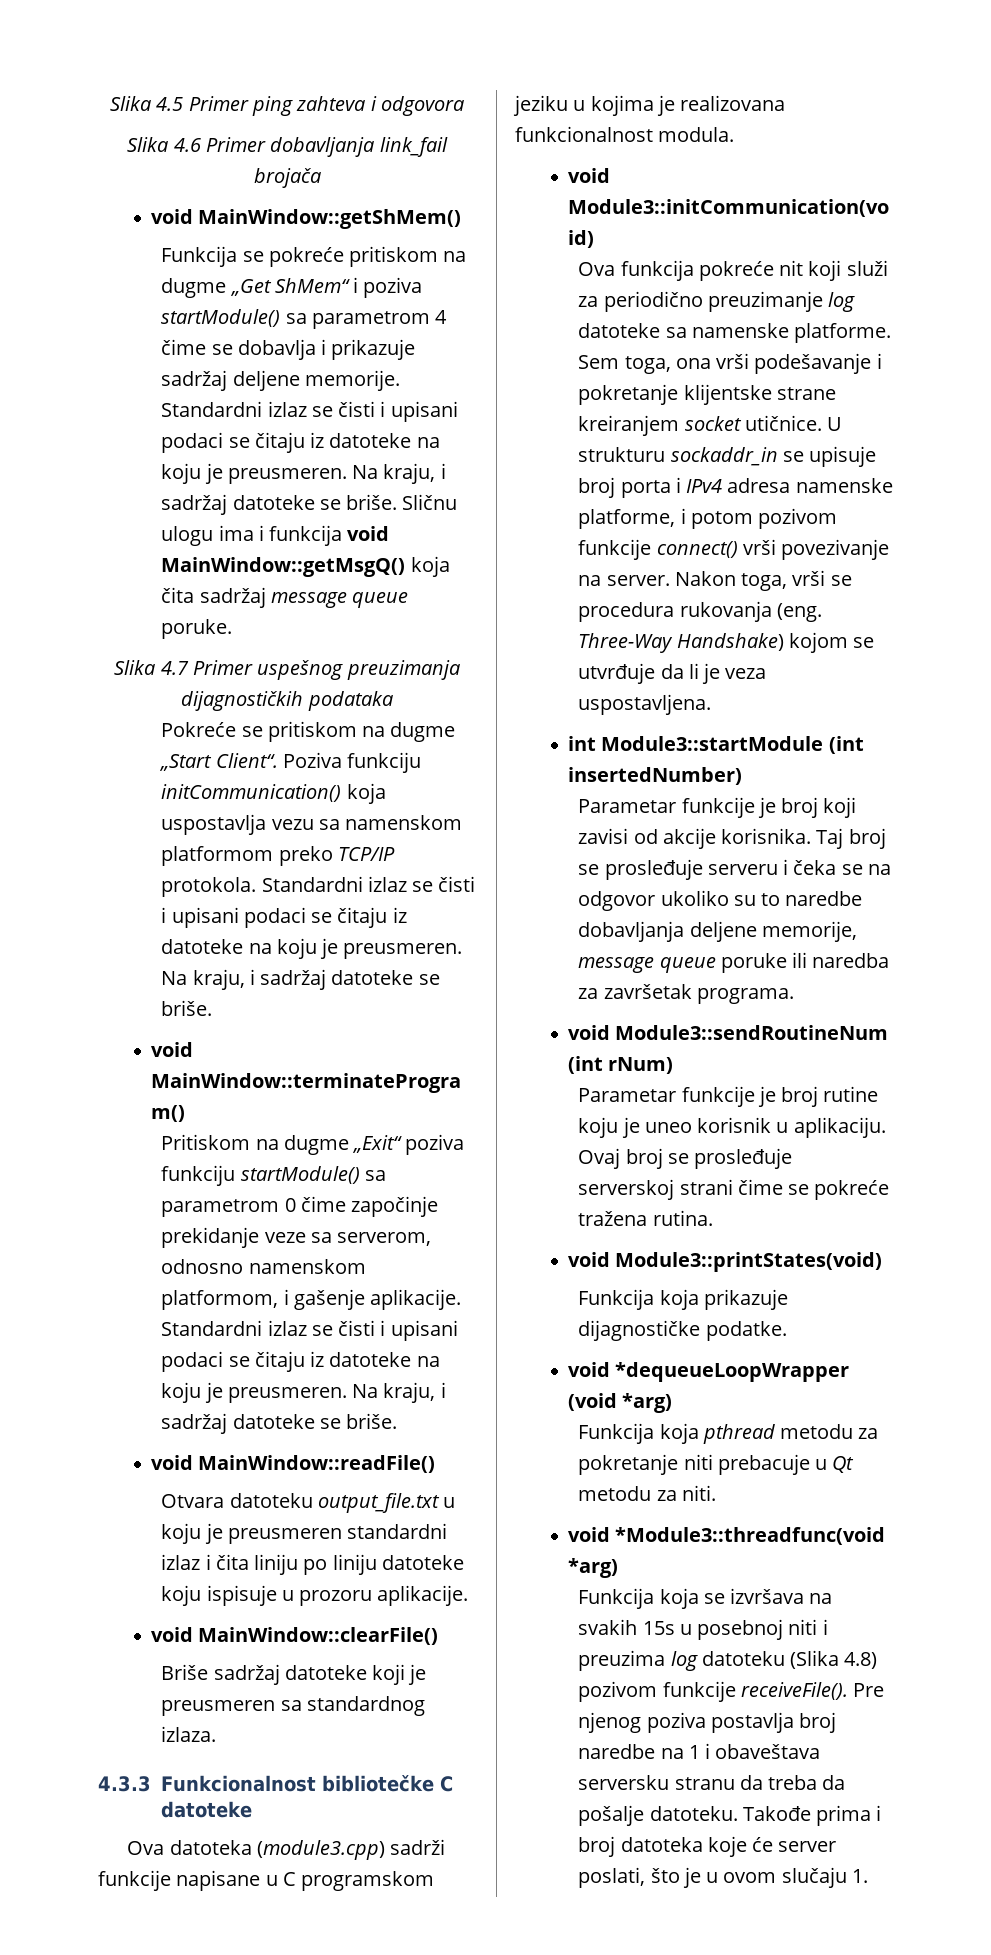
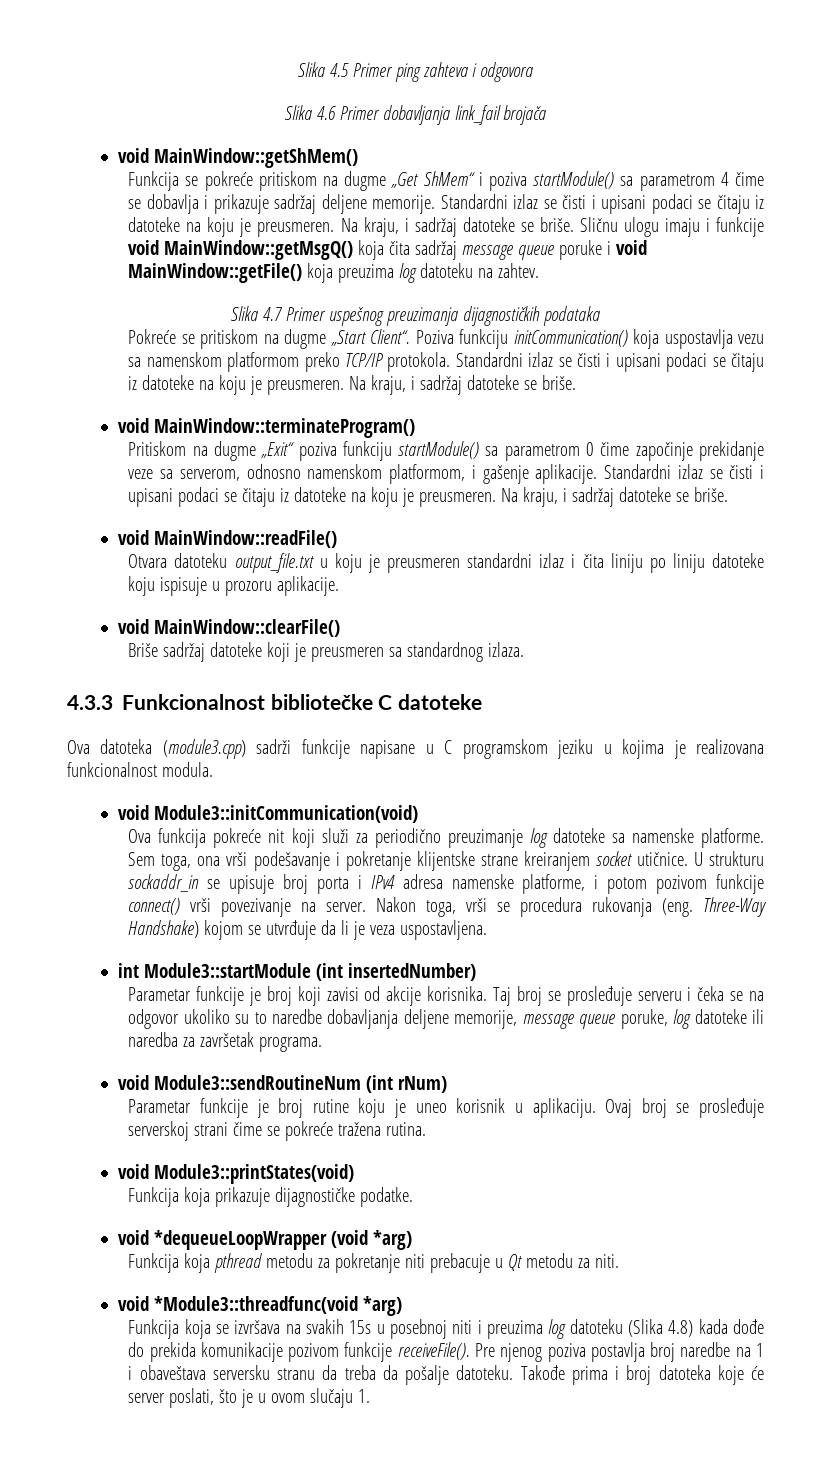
- Sličnu ulogu ima i funkcija void MainWindow::getMsgQ() koja čita sadržaj message queue poruke.
+ Sličnu ulogu imaju i funkcije void MainWindow::getMsgQ() koja čita sadržaj message queue poruke i void MainWindow::getFile() koja preuzima log datoteku na zahtev.
- Taj broj se prosleđuje serveru i čeka se na odgovor ukoliko su to naredbe dobavljanja deljene memorije, message queue poruke ili naredba za završetak programa.
+ Taj broj se prosleđuje serveru i čeka se na odgovor ukoliko su to naredbe dobavljanja deljene memorije, message queue poruke, log datoteke ili naredba za završetak programa.
- Funkcija koja se izvršava na svakih 15s u posebnoj niti i preuzima log datoteku (Slika 4.8) pozivom funkcije receiveFile().
+ Funkcija koja se izvršava na svakih 15s u posebnoj niti i preuzima log datoteku (Slika 4.8) kada dođe do prekida komunikacije pozivom funkcije receiveFile().

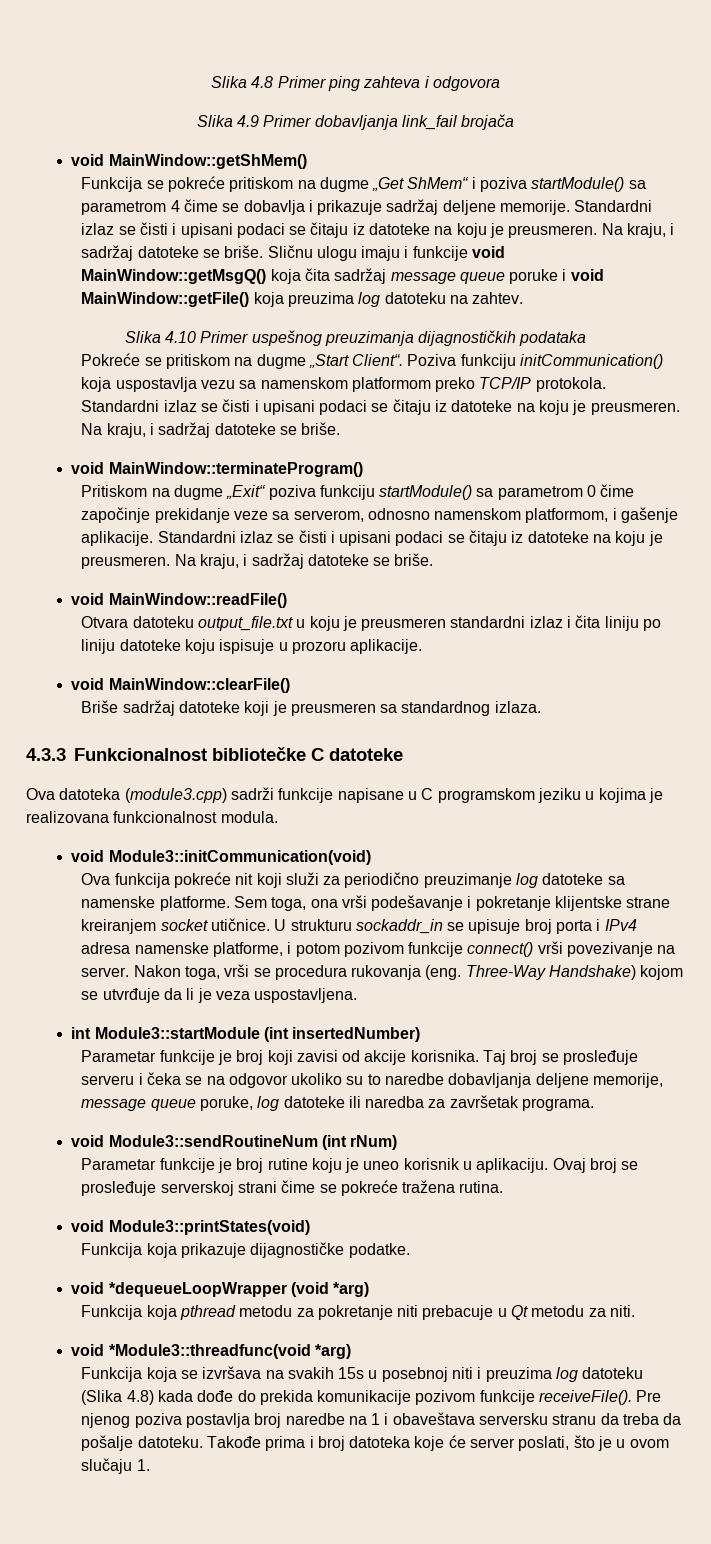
- Slika 4.5 Primer ping zahteva i odgovora
+ Slika 4.8 Primer ping zahteva i odgovora
- Slika 4.6 Primer dobavljanja link_fail brojača
+ Slika 4.9 Primer dobavljanja link_fail brojača
- Slika 4.7 Primer uspešnog preuzimanja dijagnostičkih podataka
+ Slika 4.10 Primer uspešnog preuzimanja dijagnostičkih podataka

